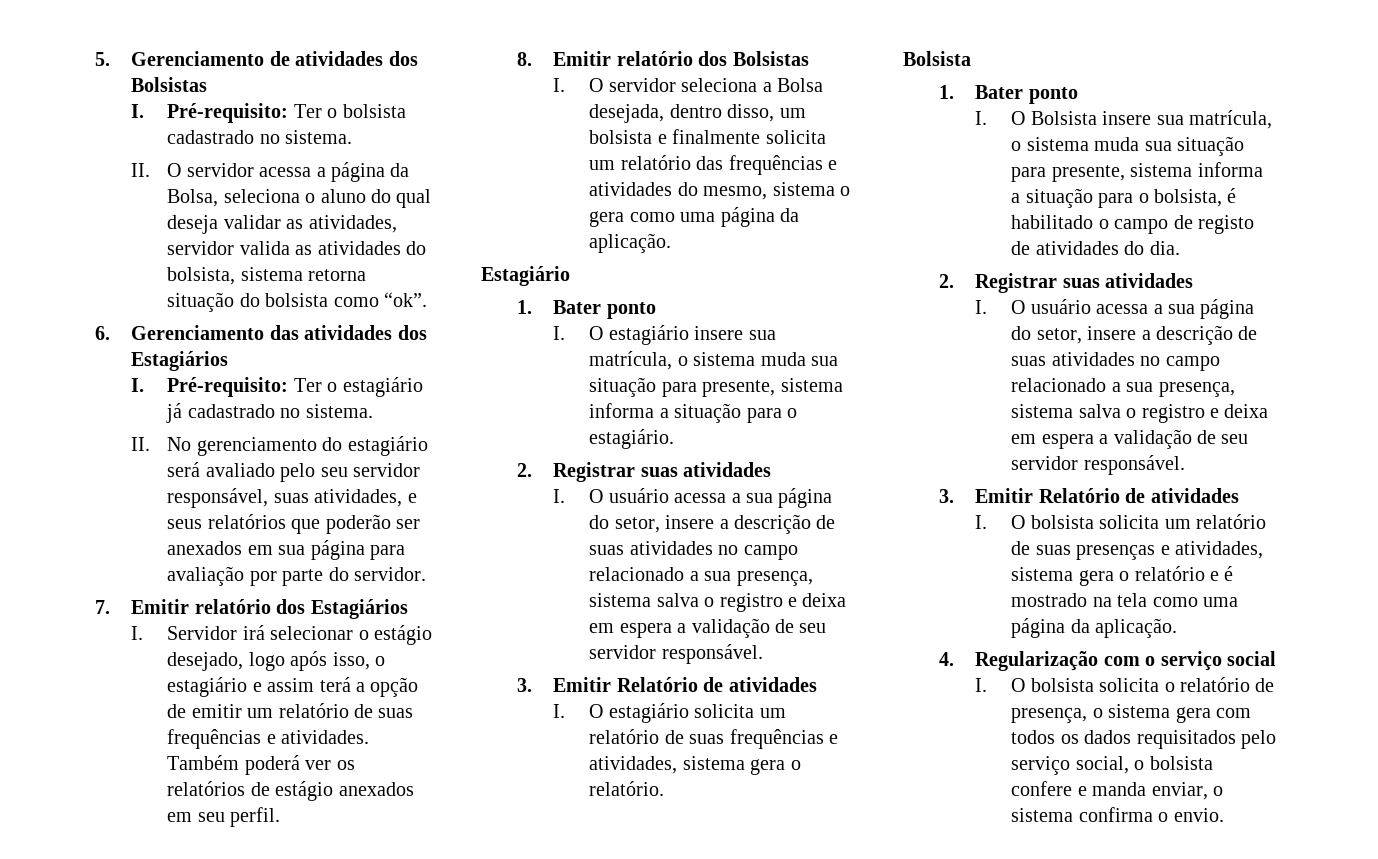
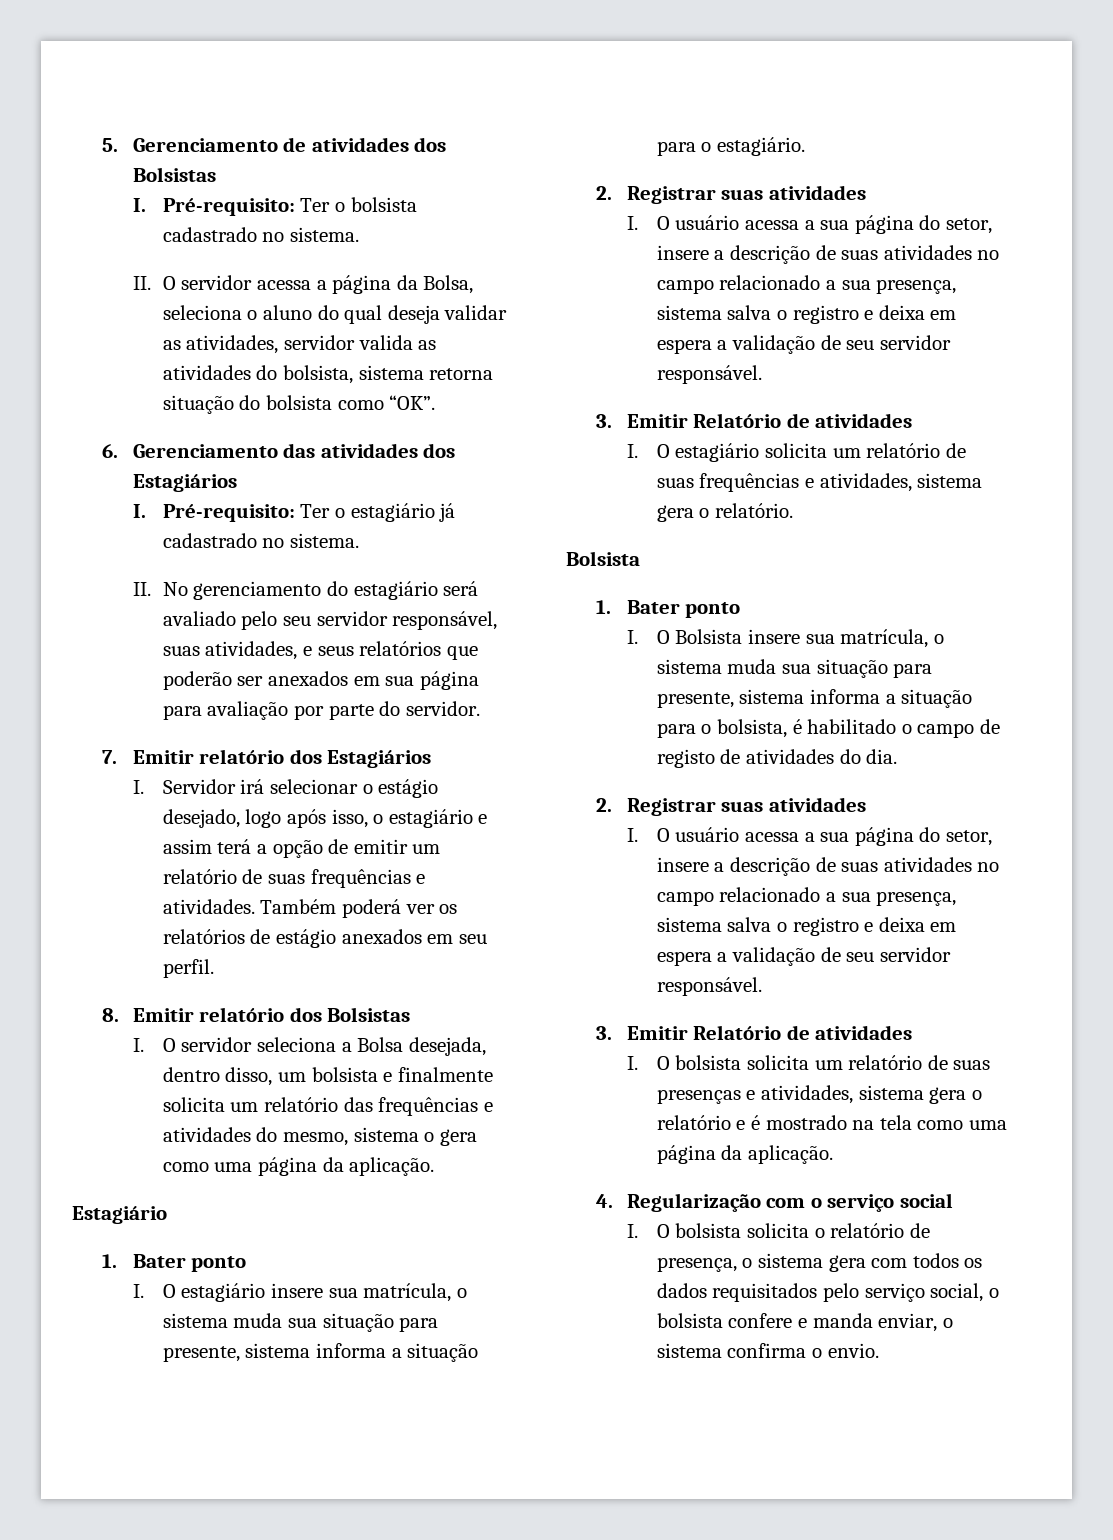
- II. O servidor acessa a página da Bolsa, seleciona o aluno do qual deseja validar as atividades, servidor valida as atividades do bolsista, sistema retorna situação do bolsista como “ok”.
+ II. O servidor acessa a página da Bolsa, seleciona o aluno do qual deseja validar as atividades, servidor valida as atividades do bolsista, sistema retorna situação do bolsista como “OK”.

